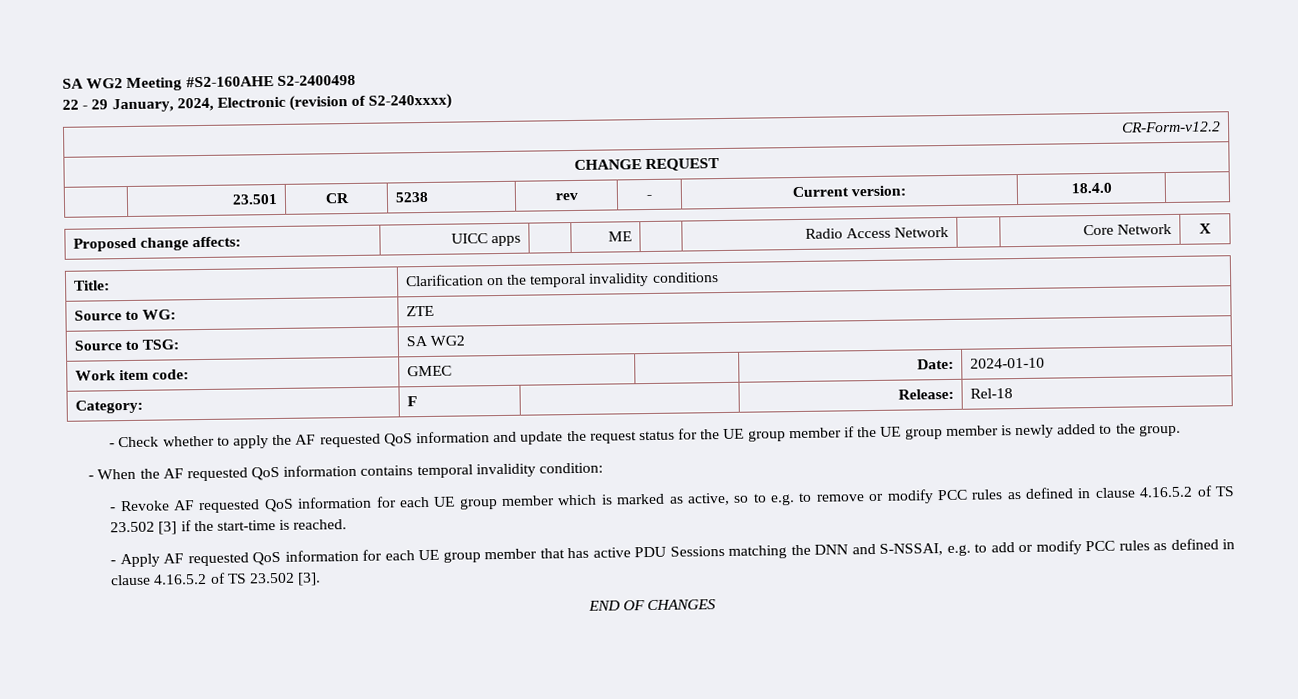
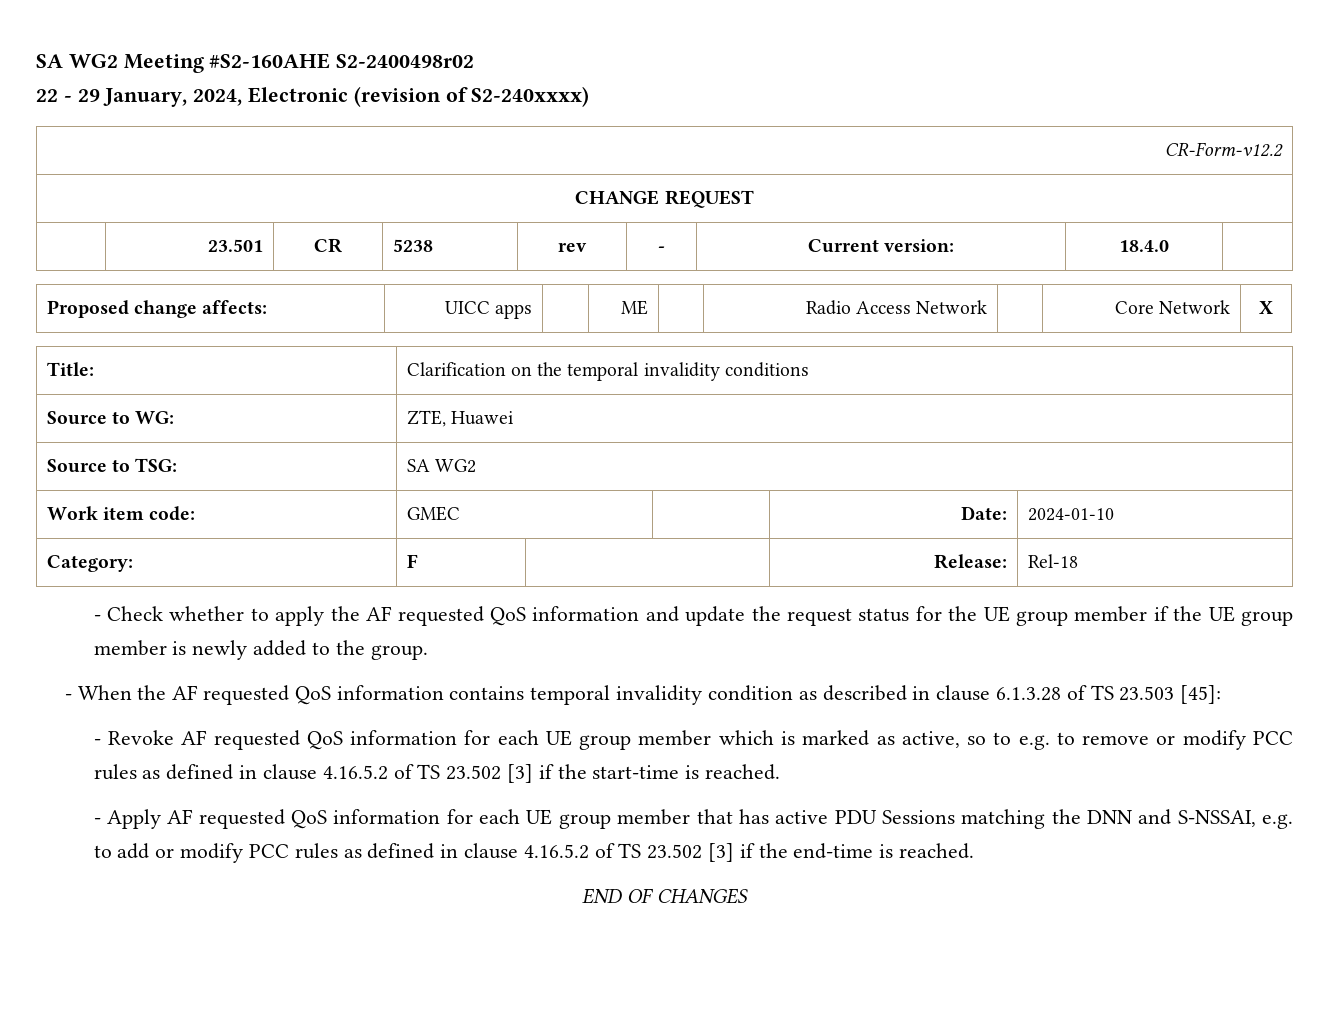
- SA WG2 Meeting #S2-160AHE S2-2400498
+ SA WG2 Meeting #S2-160AHE S2-2400498r02
- Source to WG: | ZTE
+ Source to WG: | ZTE, Huawei
- - When the AF requested QoS information contains temporal invalidity condition:
+ - When the AF requested QoS information contains temporal invalidity condition as described in clause 6.1.3.28 of TS 23.503 [45]:
- - Apply AF requested QoS information for each UE group member that has active PDU Sessions matching the DNN and S-NSSAI, e.g. to add or modify PCC rules as defined in clause 4.16.5.2 of TS 23.502 [3].
+ - Apply AF requested QoS information for each UE group member that has active PDU Sessions matching the DNN and S-NSSAI, e.g. to add or modify PCC rules as defined in clause 4.16.5.2 of TS 23.502 [3] if the end-time is reached.

